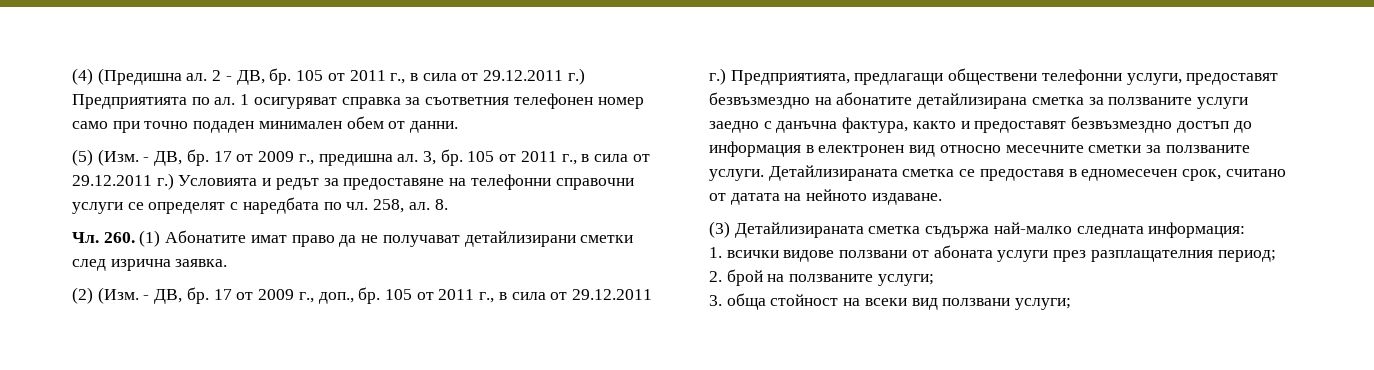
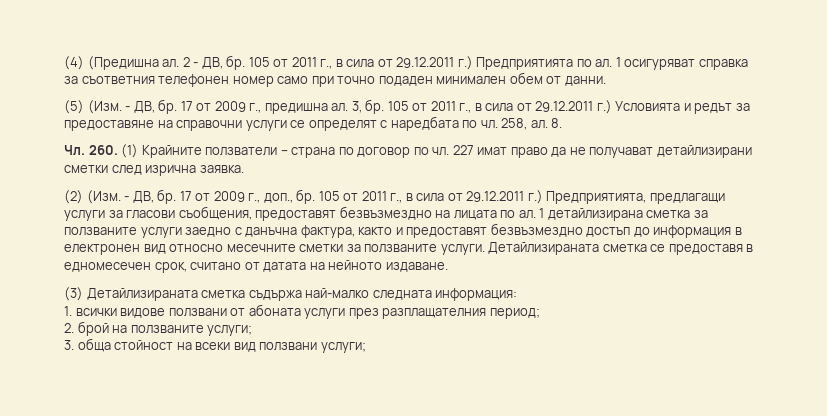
- 105 от 2011 г., в сила от 29.12.2011 г.) Условията и редът за предоставяне на телефонни справочни услуги се определят с наредбата по чл.
+ 105 от 2011 г., в сила от 29.12.2011 г.) Условията и редът за предоставяне на справочни услуги се определят с наредбата по чл.
- Чл. 260. (1) Абонатите имат право да не получават детайлизирани сметки след изрична заявка.
+ Чл. 260. (1) Крайните ползватели – страна по договор по чл. 227 имат право да не получават детайлизирани сметки след изрична заявка.
- 105 от 2011 г., в сила от 29.12.2011 г.) Предприятията, предлагащи обществени телефонни услуги, предоставят безвъзмездно на абонатите детайлизирана сметка за ползваните услуги заедно с данъчна фактура, както и предоставят безвъзмездно достъп до информация в електронен вид относно месечните сметки за ползваните услуги.
+ 105 от 2011 г., в сила от 29.12.2011 г.) Предприятията, предлагащи услуги за гласови съобщения, предоставят безвъзмездно на лицата по ал. 1 детайлизирана сметка за ползваните услуги заедно с данъчна фактура, както и предоставят безвъзмездно достъп до информация в електронен вид относно месечните сметки за ползваните услуги.

